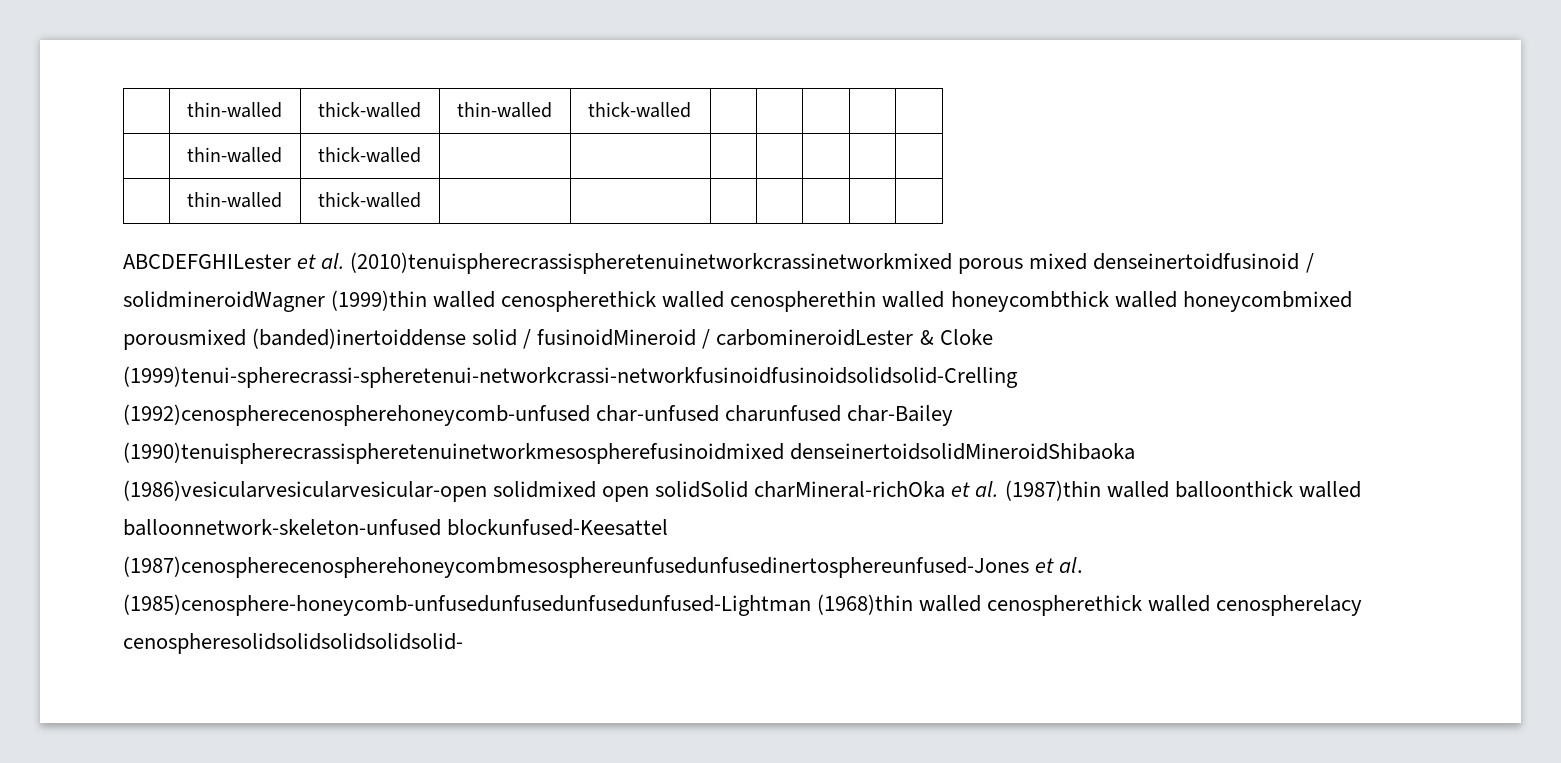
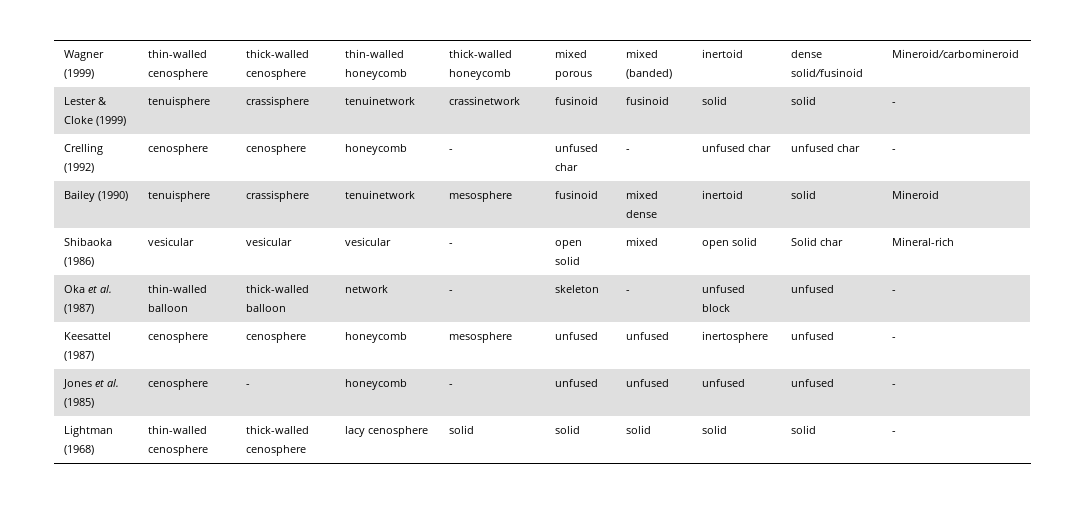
- | thin-walled | thick-walled | thin-walled | thick-walled | | | | |
- | thin-walled | thick-walled | | | | | | |
- | thin-walled | thick-walled | | | | | | |
- ABCDEFGHILester et al. (2010)tenuispherecrassispheretenuinetworkcrassinetworkmixed porous mixed denseinertoidfusinoid / solidmineroidWagner (1999)thin walled cenospherethick walled cenospherethin walled honeycombthick walled honeycombmixed porousmixed (banded)inertoiddense solid / fusinoidMineroid / carbomineroidLester & Cloke (1999)tenui-spherecrassi-spheretenui-networkcrassi-networkfusinoidfusinoidsolidsolid-Crelling (1992)cenospherecenospherehoneycomb-unfused char-unfused charunfused char-Bailey (1990)tenuispherecrassispheretenuinetworkmesospherefusinoidmixed denseinertoidsolidMineroidShibaoka (1986)vesicularvesicularvesicular-open solidmixed open solidSolid charMineral-richOka et al. (1987)thin walled balloonthick walled balloonnetwork-skeleton-unfused blockunfused-Keesattel (1987)cenospherecenospherehoneycombmesosphereunfusedunfusedinertosphereunfused-Jones et al. (1985)cenosphere-honeycomb-unfusedunfusedunfusedunfused-Lightman (1968)thin walled cenospherethick walled cenospherelacy cenospheresolidsolidsolidsolidsolid-
+ Wagner (1999) | thin-walled cenosphere | thick-walled cenosphere | thin-walled honeycomb | thick-walled honeycomb | mixed porous | mixed (banded) | inertoid | dense solid/fusinoid | Mineroid/carbomineroid
+ Lester & Cloke (1999) | tenuisphere | crassisphere | tenuinetwork | crassinetwork | fusinoid | fusinoid | solid | solid | -
+ Crelling (1992) | cenosphere | cenosphere | honeycomb | - | unfused char | - | unfused char | unfused char | -
+ Bailey (1990) | tenuisphere | crassisphere | tenuinetwork | mesosphere | fusinoid | mixed dense | inertoid | solid | Mineroid
+ Shibaoka (1986) | vesicular | vesicular | vesicular | - | open solid | mixed | open solid | Solid char | Mineral-rich
+ Oka et al. (1987) | thin-walled balloon | thick-walled balloon | network | - | skeleton | - | unfused block | unfused | -
+ Keesattel (1987) | cenosphere | cenosphere | honeycomb | mesosphere | unfused | unfused | inertosphere | unfused | -
+ Jones et al. (1985) | cenosphere | - | honeycomb | - | unfused | unfused | unfused | unfused | -
+ Lightman (1968) | thin-walled cenosphere | thick-walled cenosphere | lacy cenosphere | solid | solid | solid | solid | solid | -

